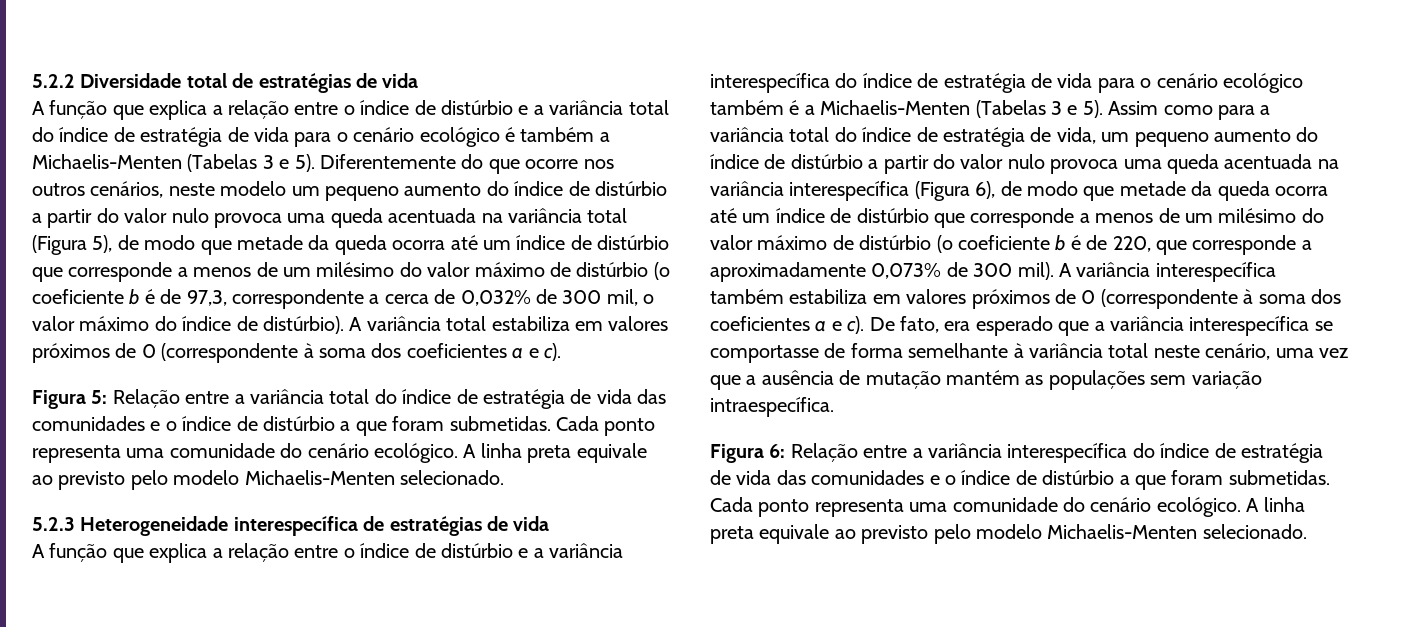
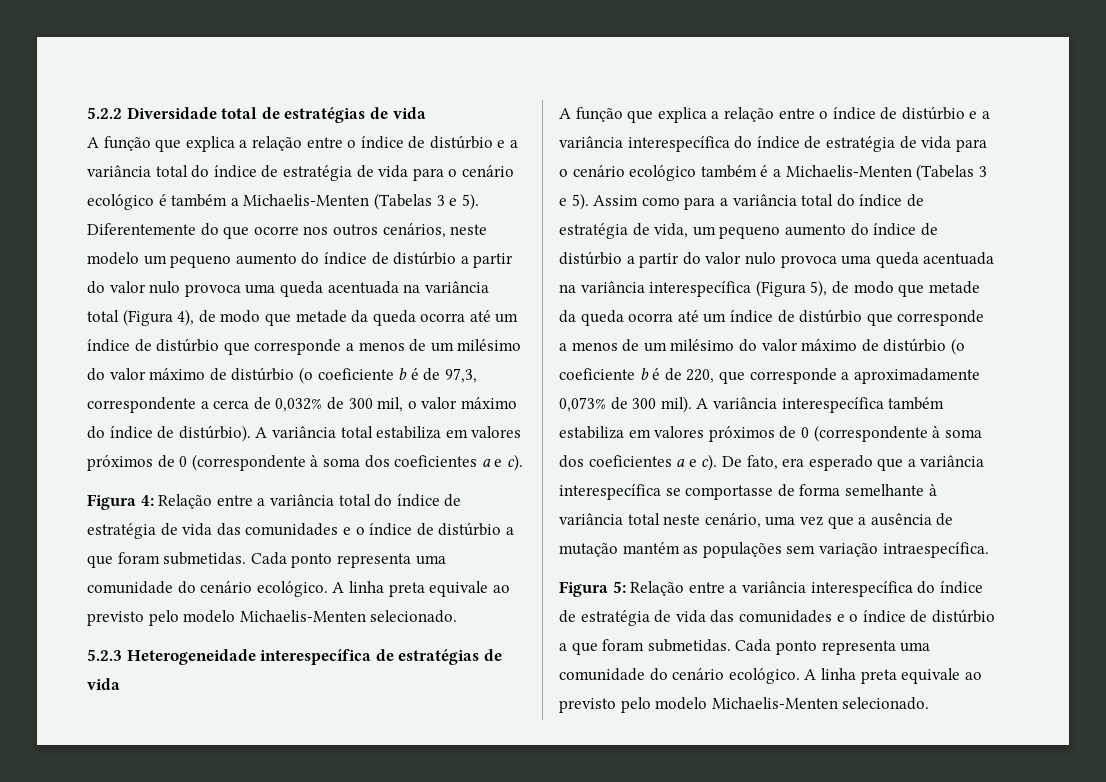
- Diferentemente do que ocorre nos outros cenários, neste modelo um pequeno aumento do índice de distúrbio a partir do valor nulo provoca uma queda acentuada na variância total (Figura 5), de modo que metade da queda ocorra até um índice de distúrbio que corresponde a menos de um milésimo do valor máximo de distúrbio (o coeficiente b é de 97,3, correspondente a cerca de 0,032% de 300 mil, o valor máximo do índice de distúrbio).
+ Diferentemente do que ocorre nos outros cenários, neste modelo um pequeno aumento do índice de distúrbio a partir do valor nulo provoca uma queda acentuada na variância total (Figura 4), de modo que metade da queda ocorra até um índice de distúrbio que corresponde a menos de um milésimo do valor máximo de distúrbio (o coeficiente b é de 97,3, correspondente a cerca de 0,032% de 300 mil, o valor máximo do índice de distúrbio).
- Figura 5: Relação entre a variância total do índice de estratégia de vida das comunidades e o índice de distúrbio a que foram submetidas.
+ Figura 4: Relação entre a variância total do índice de estratégia de vida das comunidades e o índice de distúrbio a que foram submetidas.
- Assim como para a variância total do índice de estratégia de vida, um pequeno aumento do índice de distúrbio a partir do valor nulo provoca uma queda acentuada na variância interespecífica (Figura 6), de modo que metade da queda ocorra até um índice de distúrbio que corresponde a menos de um milésimo do valor máximo de distúrbio (o coeficiente b é de 220, que corresponde a aproximadamente 0,073% de 300 mil).
+ Assim como para a variância total do índice de estratégia de vida, um pequeno aumento do índice de distúrbio a partir do valor nulo provoca uma queda acentuada na variância interespecífica (Figura 5), de modo que metade da queda ocorra até um índice de distúrbio que corresponde a menos de um milésimo do valor máximo de distúrbio (o coeficiente b é de 220, que corresponde a aproximadamente 0,073% de 300 mil).
- Figura 6: Relação entre a variância interespecífica do índice de estratégia de vida das comunidades e o índice de distúrbio a que foram submetidas.
+ Figura 5: Relação entre a variância interespecífica do índice de estratégia de vida das comunidades e o índice de distúrbio a que foram submetidas.

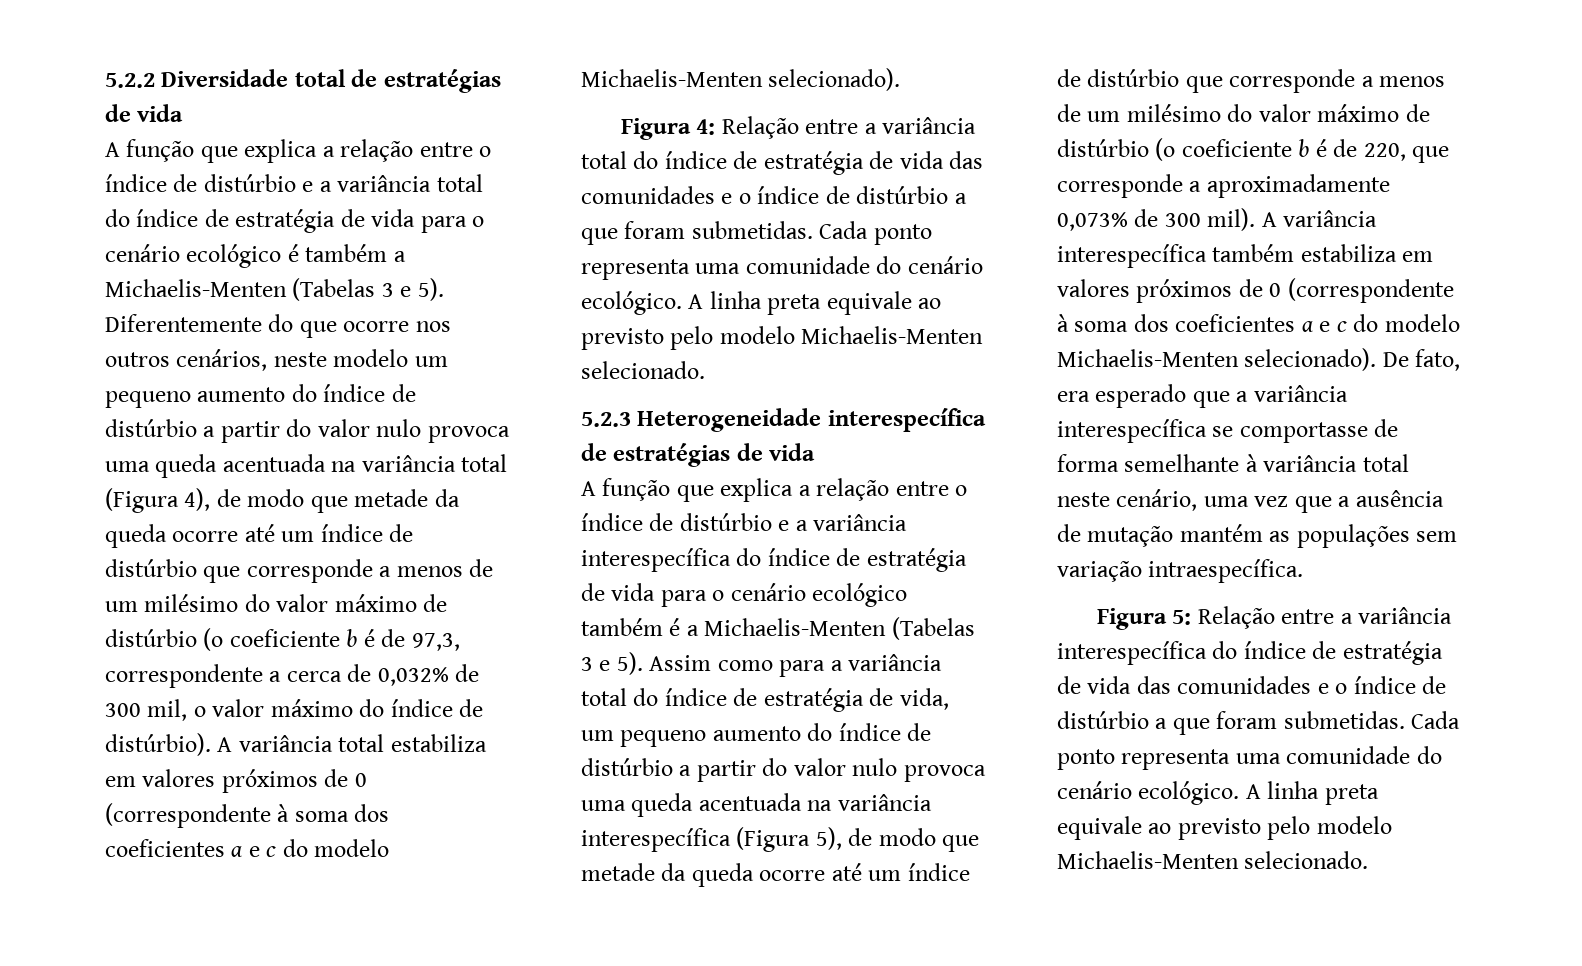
- Diferentemente do que ocorre nos outros cenários, neste modelo um pequeno aumento do índice de distúrbio a partir do valor nulo provoca uma queda acentuada na variância total (Figura 4), de modo que metade da queda ocorra até um índice de distúrbio que corresponde a menos de um milésimo do valor máximo de distúrbio (o coeficiente b é de 97,3, correspondente a cerca de 0,032% de 300 mil, o valor máximo do índice de distúrbio).
+ Diferentemente do que ocorre nos outros cenários, neste modelo um pequeno aumento do índice de distúrbio a partir do valor nulo provoca uma queda acentuada na variância total (Figura 4), de modo que metade da queda ocorre até um índice de distúrbio que corresponde a menos de um milésimo do valor máximo de distúrbio (o coeficiente b é de 97,3, correspondente a cerca de 0,032% de 300 mil, o valor máximo do índice de distúrbio).
- A variância total estabiliza em valores próximos de 0 (correspondente à soma dos coeficientes a e c).
+ A variância total estabiliza em valores próximos de 0 (correspondente à soma dos coeficientes a e c do modelo Michaelis-Menten selecionado).
- Assim como para a variância total do índice de estratégia de vida, um pequeno aumento do índice de distúrbio a partir do valor nulo provoca uma queda acentuada na variância interespecífica (Figura 5), de modo que metade da queda ocorra até um índice de distúrbio que corresponde a menos de um milésimo do valor máximo de distúrbio (o coeficiente b é de 220, que corresponde a aproximadamente 0,073% de 300 mil).
+ Assim como para a variância total do índice de estratégia de vida, um pequeno aumento do índice de distúrbio a partir do valor nulo provoca uma queda acentuada na variância interespecífica (Figura 5), de modo que metade da queda ocorre até um índice de distúrbio que corresponde a menos de um milésimo do valor máximo de distúrbio (o coeficiente b é de 220, que corresponde a aproximadamente 0,073% de 300 mil).
- A variância interespecífica também estabiliza em valores próximos de 0 (correspondente à soma dos coeficientes a e c).
+ A variância interespecífica também estabiliza em valores próximos de 0 (correspondente à soma dos coeficientes a e c do modelo Michaelis-Menten selecionado).

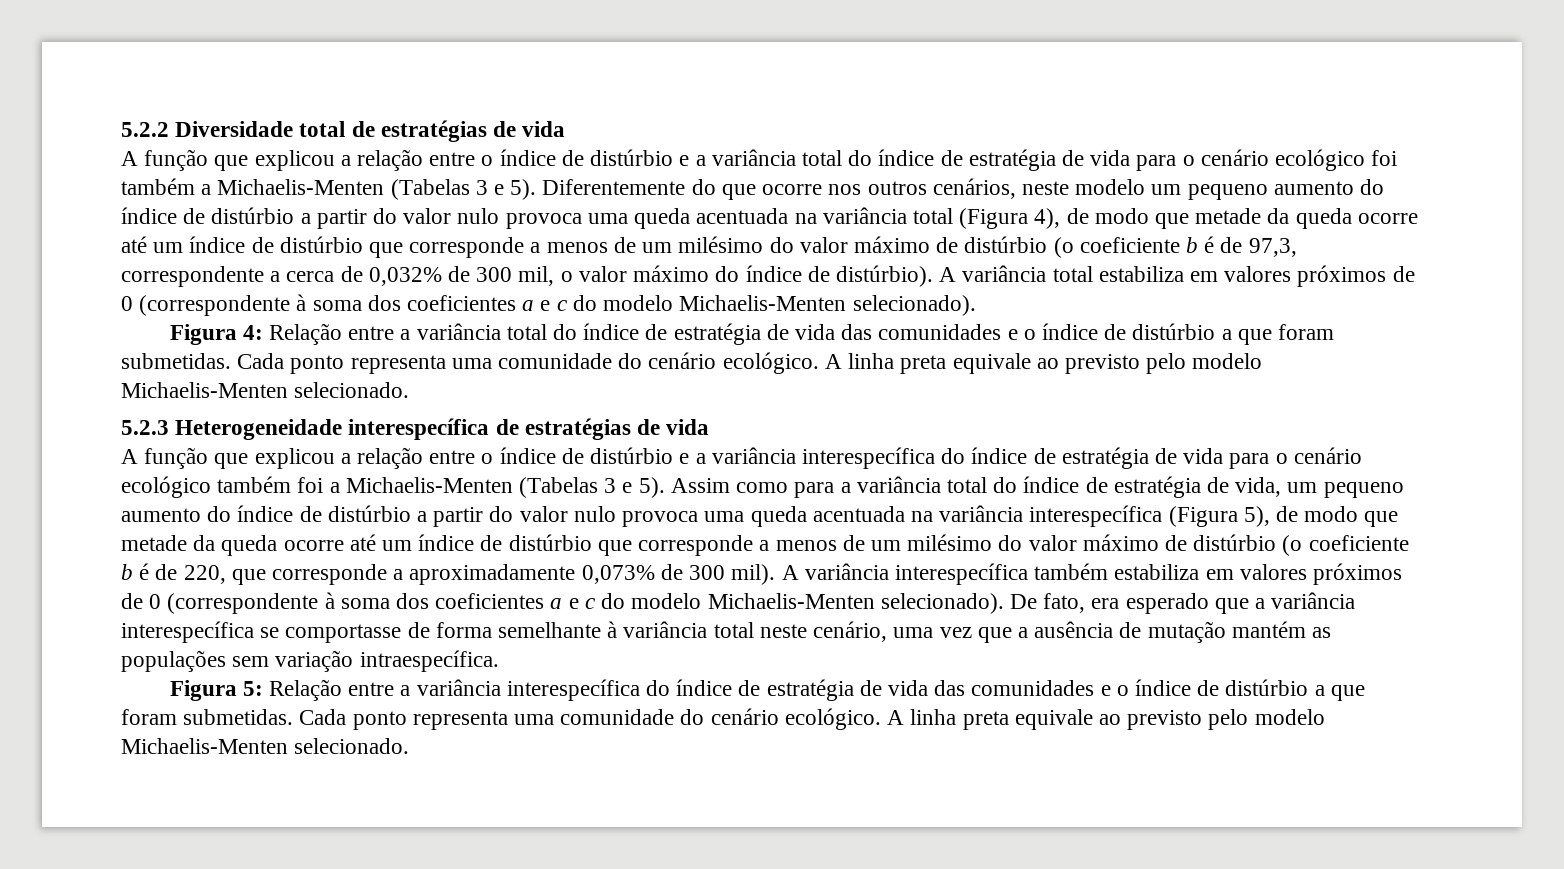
- A função que explica a relação entre o índice de distúrbio e a variância total do índice de estratégia de vida para o cenário ecológico é também a Michaelis-Menten (Tabelas 3 e 5).
+ A função que explicou a relação entre o índice de distúrbio e a variância total do índice de estratégia de vida para o cenário ecológico foi também a Michaelis-Menten (Tabelas 3 e 5).
- A função que explica a relação entre o índice de distúrbio e a variância interespecífica do índice de estratégia de vida para o cenário ecológico também é a Michaelis-Menten (Tabelas 3 e 5).
+ A função que explicou a relação entre o índice de distúrbio e a variância interespecífica do índice de estratégia de vida para o cenário ecológico também foi a Michaelis-Menten (Tabelas 3 e 5).

